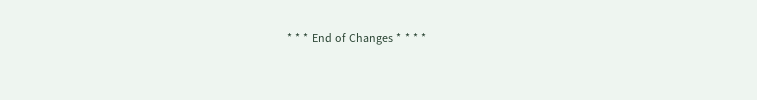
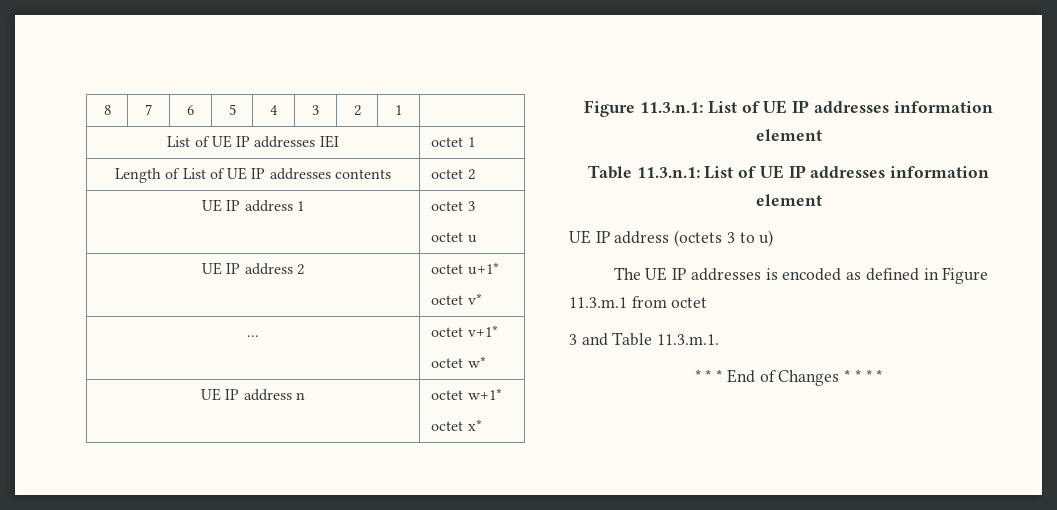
+ 8 | 7 | 6 | 5 | 4 | 3 | 2 | 1 |
+ List of UE IP addresses IEI | octet 1
+ Length of List of UE IP addresses contents | octet 2
+ UE IP address 1 | octet 3
+ octet u
+ UE IP address 2 | octet u+1*
+ octet v*
+ ... | octet v+1*
+ octet w*
+ UE IP address n | octet w+1*
+ octet x*
+ Figure 11.3.n.1: List of UE IP addresses information element
+ Table 11.3.n.1: List of UE IP addresses information element
+ UE IP address (octets 3 to u)
+ The UE IP addresses is encoded as defined in Figure 11.3.m.1 from octet
+ 3 and Table 11.3.m.1.

